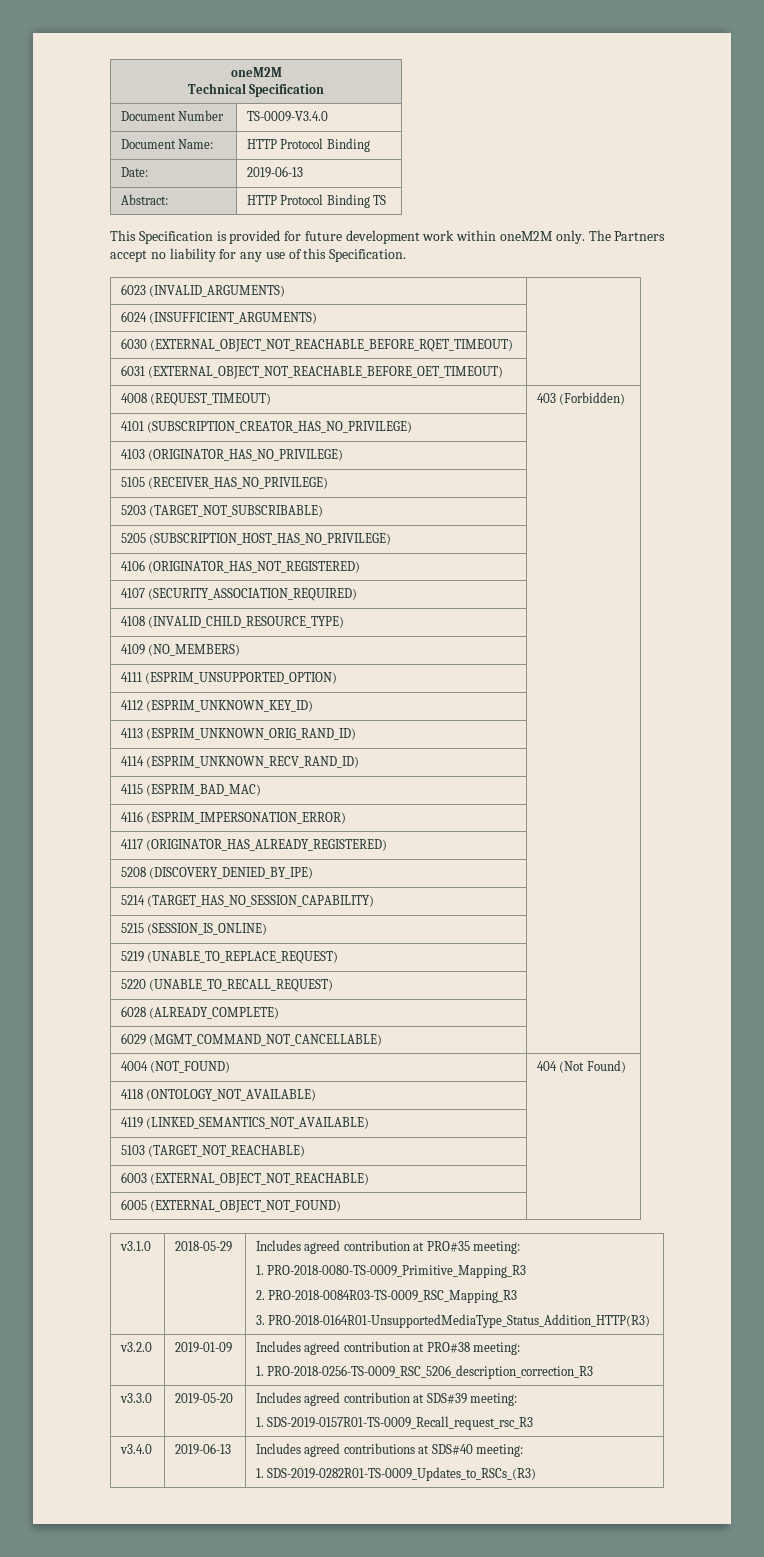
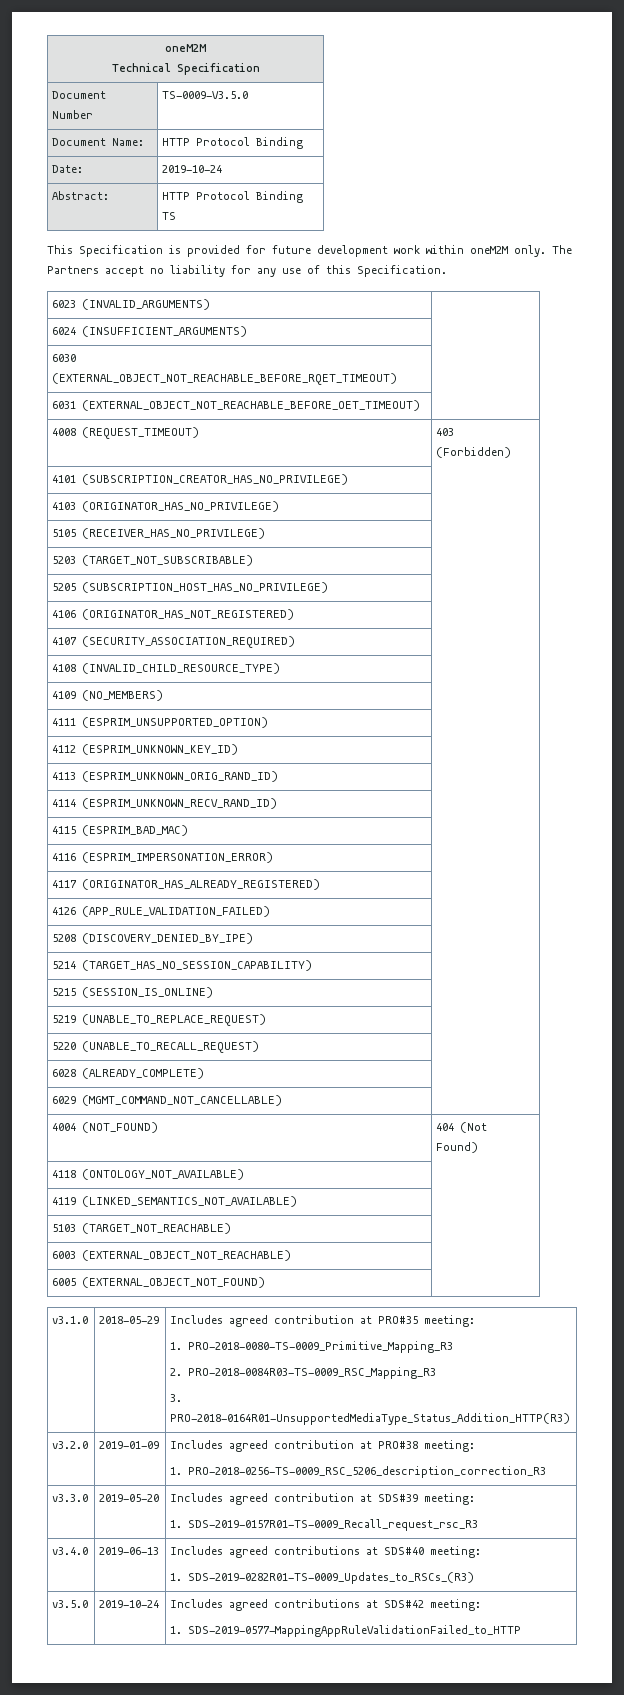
- Document Number | TS-0009-V3.4.0
+ Document Number | TS-0009-V3.5.0
- Date: | 2019-06-13
+ Date: | 2019-10-24
+ 4126 (APP_RULE_VALIDATION_FAILED) |
+ v3.5.0 | 2019-10-24 | Includes agreed contributions at SDS#42 meeting:
+ 1. SDS-2019-0577-MappingAppRuleValidationFailed_to_HTTP

